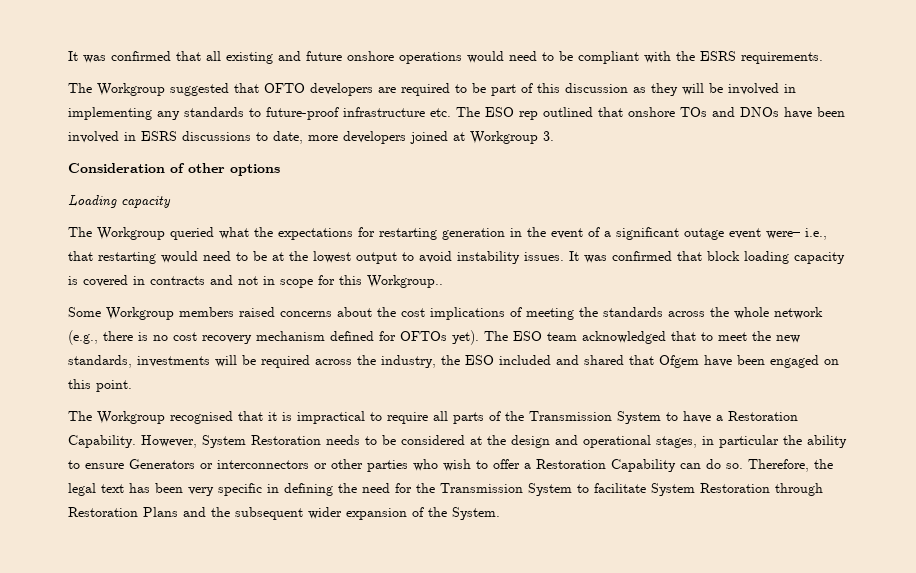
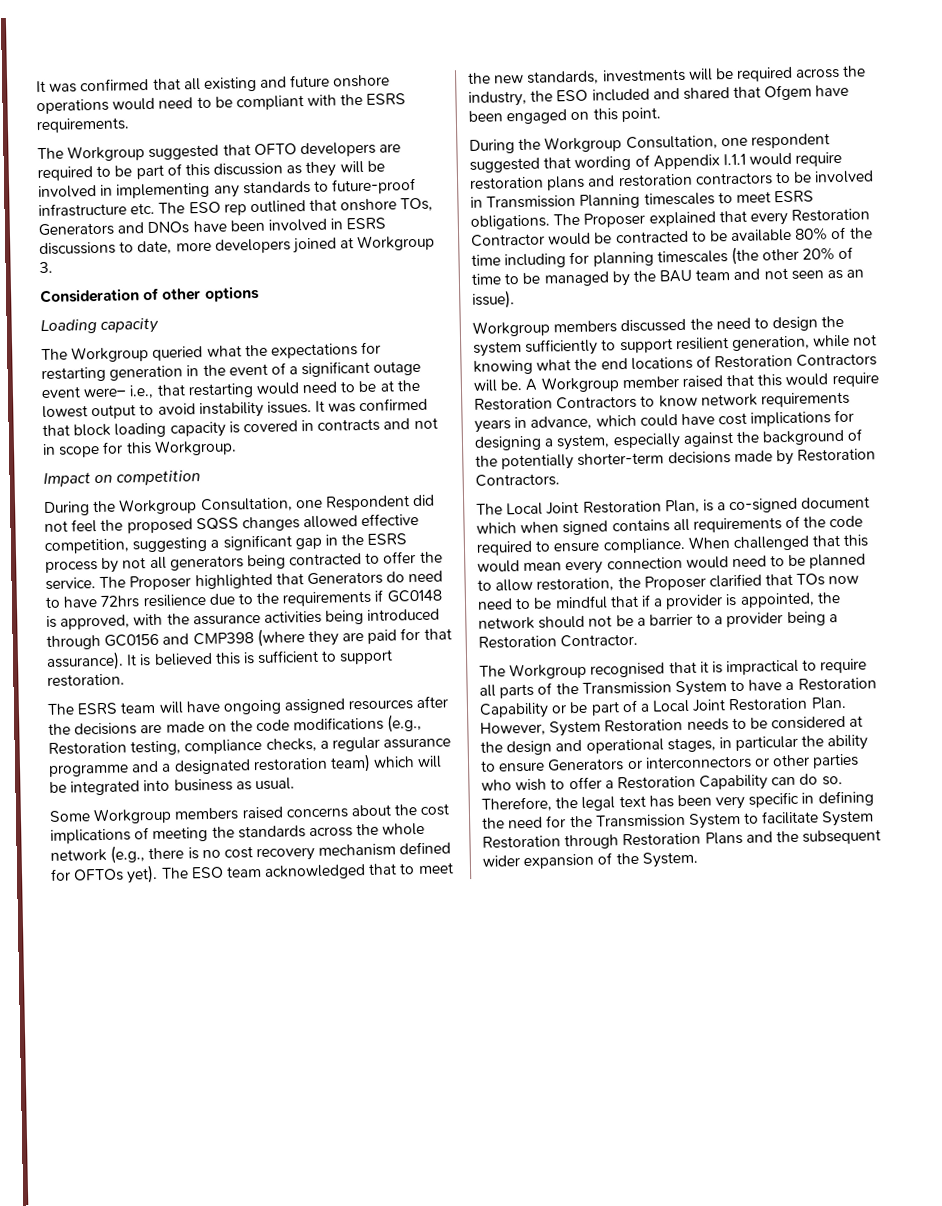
- The Workgroup suggested that OFTO developers are required to be part of this discussion as they will be involved in implementing any standards to future-proof infrastructure etc. The ESO rep outlined that onshore TOs and DNOs have been involved in ESRS discussions to date, more developers joined at Workgroup 3.
+ The Workgroup suggested that OFTO developers are required to be part of this discussion as they will be involved in implementing any standards to future-proof infrastructure etc. The ESO rep outlined that onshore TOs, Generators and DNOs have been involved in ESRS discussions to date, more developers joined at Workgroup 3.
- It was confirmed that block loading capacity is covered in contracts and not in scope for this Workgroup..
+ It was confirmed that block loading capacity is covered in contracts and not in scope for this Workgroup.
+ Impact on competition
+ During the Workgroup Consultation, one Respondent did not feel the proposed SQSS changes allowed effective competition, suggesting a significant gap in the ESRS process by not all generators being contracted to offer the service. The Proposer highlighted that Generators do need to have 72hrs resilience due to the requirements if GC0148 is approved, with the assurance activities being introduced through GC0156 and CMP398 (where they are paid for that assurance). It is believed this is sufficient to support restoration.
+ The ESRS team will have ongoing assigned resources after the decisions are made on the code modifications (e.g., Restoration testing, compliance checks, a regular assurance programme and a designated restoration team) which will be integrated into business as usual.
+ During the Workgroup Consultation, one respondent suggested that wording of Appendix I.1.1 would require restoration plans and restoration contractors to be involved in Transmission Planning timescales to meet ESRS obligations. The Proposer explained that every Restoration Contractor would be contracted to be available 80% of the time including for planning timescales (the other 20% of time to be managed by the BAU team and not seen as an issue).
+ Workgroup members discussed the need to design the system sufficiently to support resilient generation, while not knowing what the end locations of Restoration Contractors will be. A Workgroup member raised that this would require Restoration Contractors to know network requirements years in advance, which could have cost implications for designing a system, especially against the background of the potentially shorter-term decisions made by Restoration Contractors.
+ The Local Joint Restoration Plan, is a co-signed document which when signed contains all requirements of the code required to ensure compliance. When challenged that this would mean every connection would need to be planned to allow restoration, the Proposer clarified that TOs now need to be mindful that if a provider is appointed, the network should not be a barrier to a provider being a Restoration Contractor.
- The Workgroup recognised that it is impractical to require all parts of the Transmission System to have a Restoration Capability.
+ The Workgroup recognised that it is impractical to require all parts of the Transmission System to have a Restoration Capability or be part of a Local Joint Restoration Plan.

